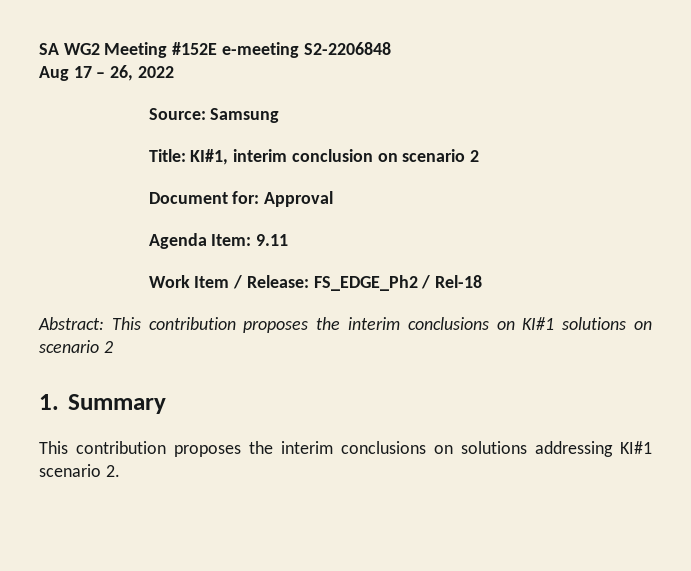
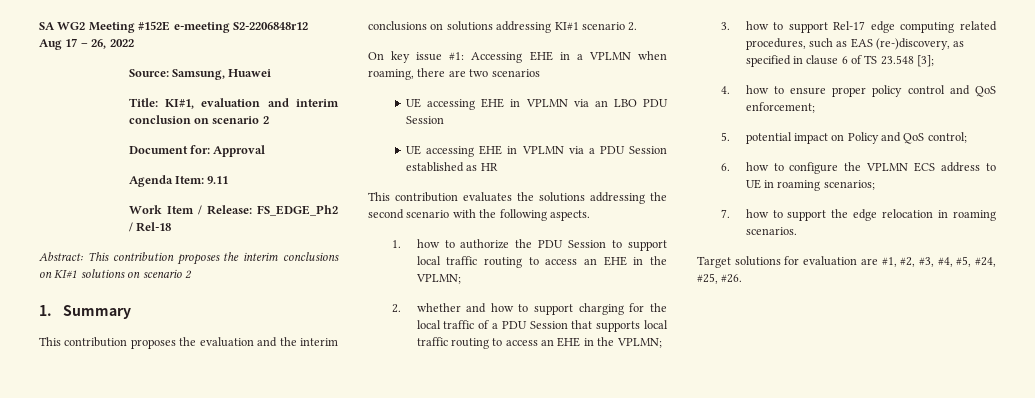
- SA WG2 Meeting #152E e-meeting S2-2206848
+ SA WG2 Meeting #152E e-meeting S2-2206848r12
- Source: Samsung
+ Source: Samsung, Huawei
- Title: KI#1, interim conclusion on scenario 2
+ Title: KI#1, evaluation and interim conclusion on scenario 2
- This contribution proposes the interim conclusions on solutions addressing KI#1 scenario 2.
+ This contribution proposes the evaluation and the interim conclusions on solutions addressing KI#1 scenario 2.
+ On key issue #1: Accessing EHE in a VPLMN when roaming, there are two scenarios
+ UE accessing EHE in VPLMN via an LBO PDU Session
+ UE accessing EHE in VPLMN via a PDU Session established as HR
+ This contribution evaluates the solutions addressing the second scenario with the following aspects.
+ 1. how to authorize the PDU Session to support local traffic routing to access an EHE in the VPLMN;
+ 2. whether and how to support charging for the local traffic of a PDU Session that supports local traffic routing to access an EHE in the VPLMN;
+ 3. how to support Rel-17 edge computing related procedures, such as EAS (re-)discovery, as specified in clause 6 of TS 23.548 [3];
+ 4. how to ensure proper policy control and QoS enforcement;
+ 5. potential impact on Policy and QoS control;
+ 6. how to configure the VPLMN ECS address to UE in roaming scenarios;
+ 7. how to support the edge relocation in roaming scenarios.
+ Target solutions for evaluation are #1, #2, #3, #4, #5, #24, #25, #26.

